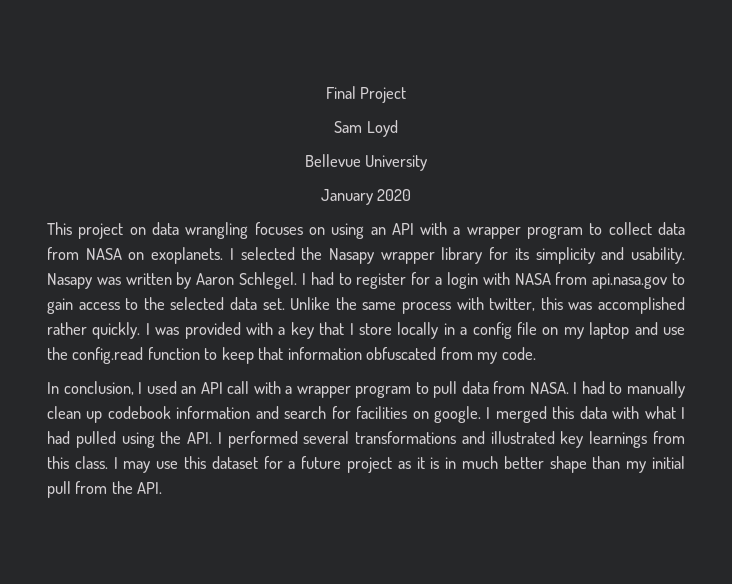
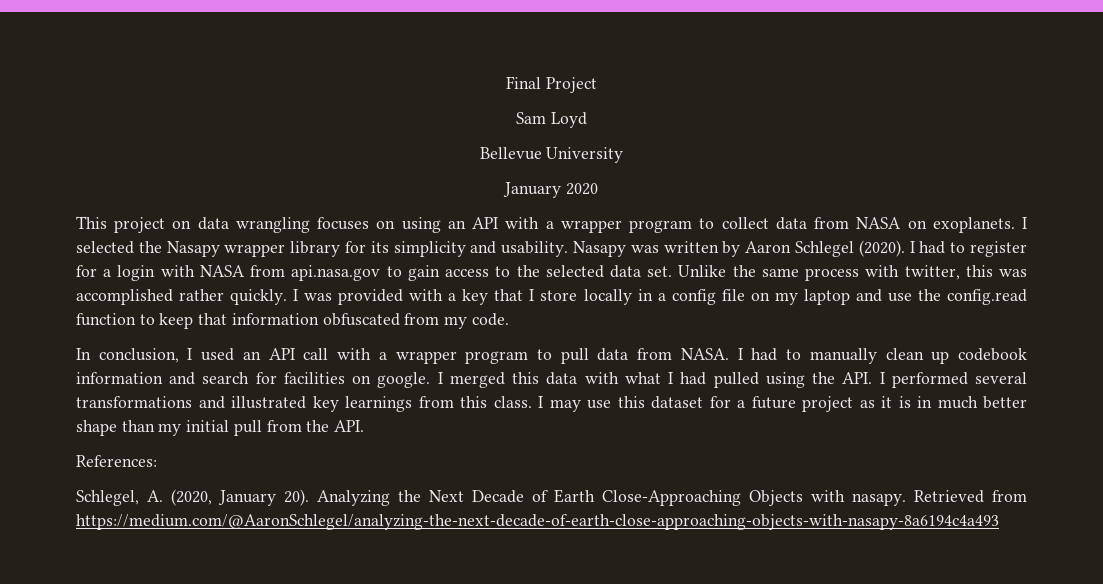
- Nasapy was written by Aaron Schlegel.
+ Nasapy was written by Aaron Schlegel (2020).
+ References:
+ Schlegel, A. (2020, January 20). Analyzing the Next Decade of Earth Close-Approaching Objects with nasapy. Retrieved from https://medium.com/@AaronSchlegel/analyzing-the-next-decade-of-earth-close-approaching-objects-with-nasapy-8a6194c4a493

